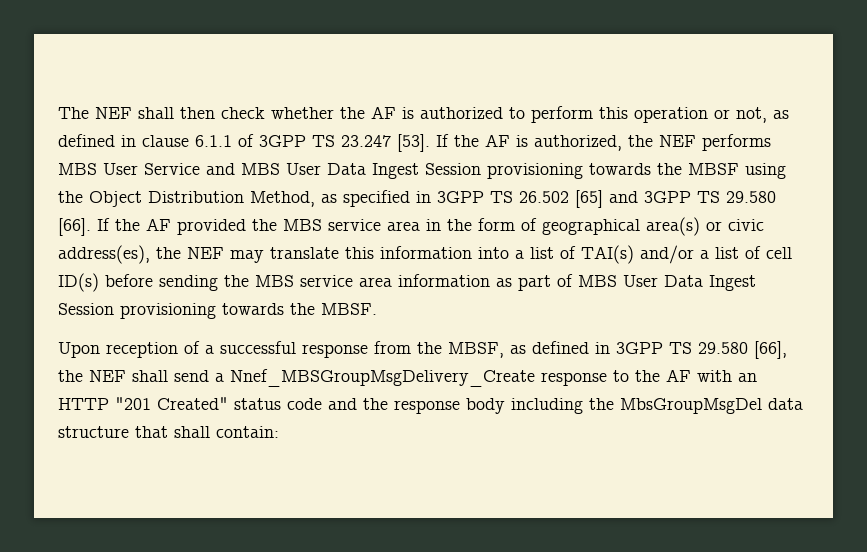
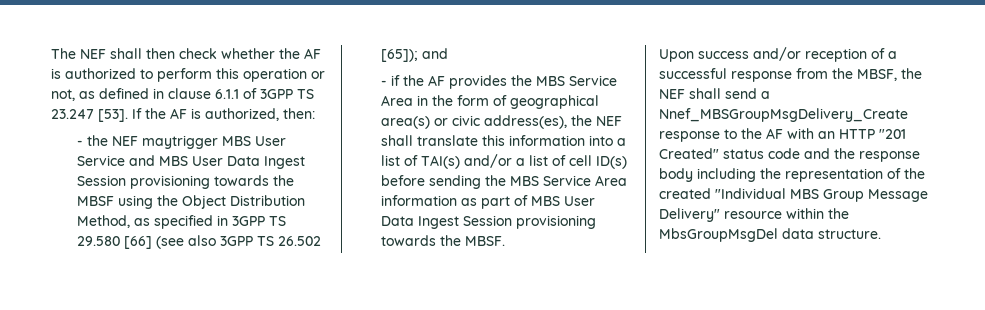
- If the AF is authorized, the NEF performs MBS User Service and MBS User Data Ingest Session provisioning towards the MBSF using the Object Distribution Method, as specified in 3GPP TS 26.502 [65] and 3GPP TS 29.580 [66]. If the AF provided the MBS service area in the form of geographical area(s) or civic address(es), the NEF may translate this information into a list of TAI(s) and/or a list of cell ID(s) before sending the MBS service area information as part of MBS User Data Ingest Session provisioning towards the MBSF.
+ If the AF is authorized, then:
+ - the NEF maytrigger MBS User Service and MBS User Data Ingest Session provisioning towards the MBSF using the Object Distribution Method, as specified in 3GPP TS 29.580 [66] (see also 3GPP TS 26.502 [65]); and
+ - if the AF provides the MBS Service Area in the form of geographical area(s) or civic address(es), the NEF shall translate this information into a list of TAI(s) and/or a list of cell ID(s) before sending the MBS Service Area information as part of MBS User Data Ingest Session provisioning towards the MBSF.
- Upon reception of a successful response from the MBSF, as defined in 3GPP TS 29.580 [66], the NEF shall send a Nnef_MBSGroupMsgDelivery_Create response to the AF with an HTTP "201 Created" status code and the response body including the MbsGroupMsgDel data structure that shall contain:
+ Upon success and/or reception of a successful response from the MBSF, the NEF shall send a Nnef_MBSGroupMsgDelivery_Create response to the AF with an HTTP "201 Created" status code and the response body including the representation of the created "Individual MBS Group Message Delivery" resource within the MbsGroupMsgDel data structure.

